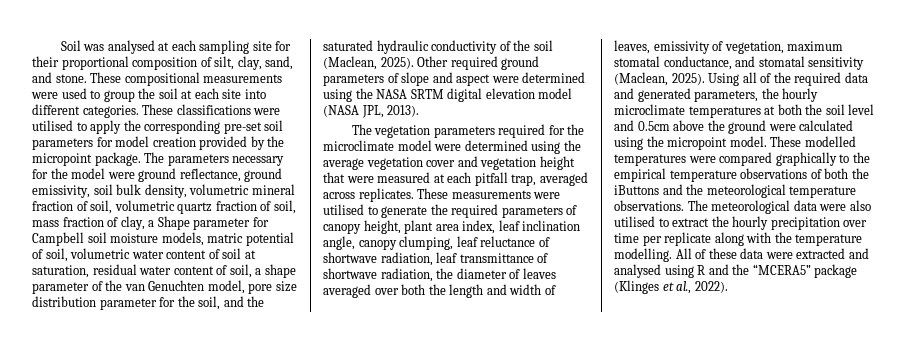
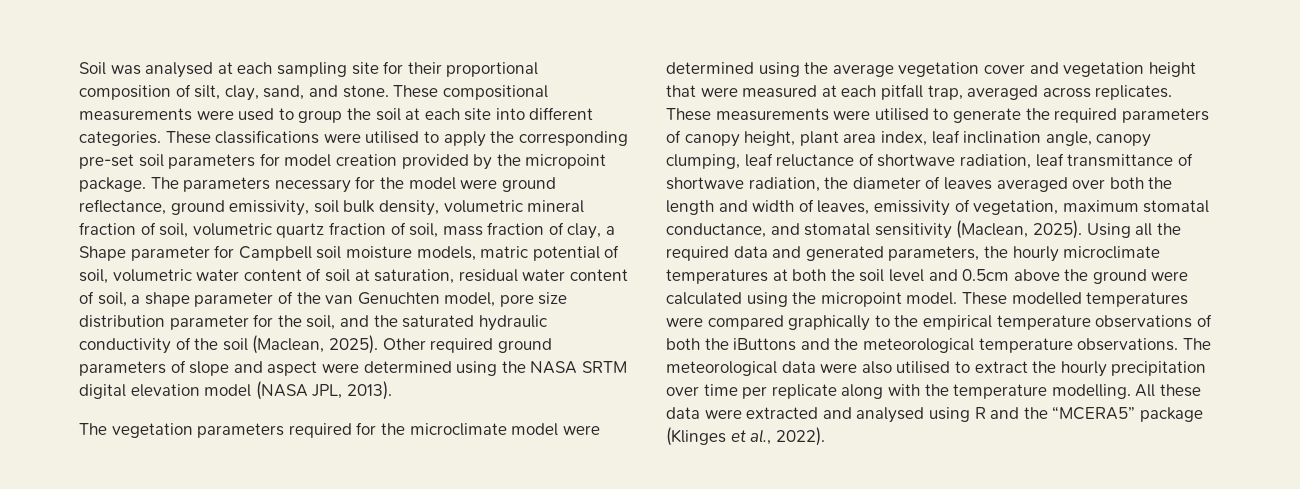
- Using all of the required data and generated parameters, the hourly microclimate temperatures at both the soil level and 0.5cm above the ground were calculated using the micropoint model.
+ Using all the required data and generated parameters, the hourly microclimate temperatures at both the soil level and 0.5cm above the ground were calculated using the micropoint model.
- All of these data were extracted and analysed using R and the “MCERA5” package (Klinges et al., 2022).
+ All these data were extracted and analysed using R and the “MCERA5” package (Klinges et al., 2022).

